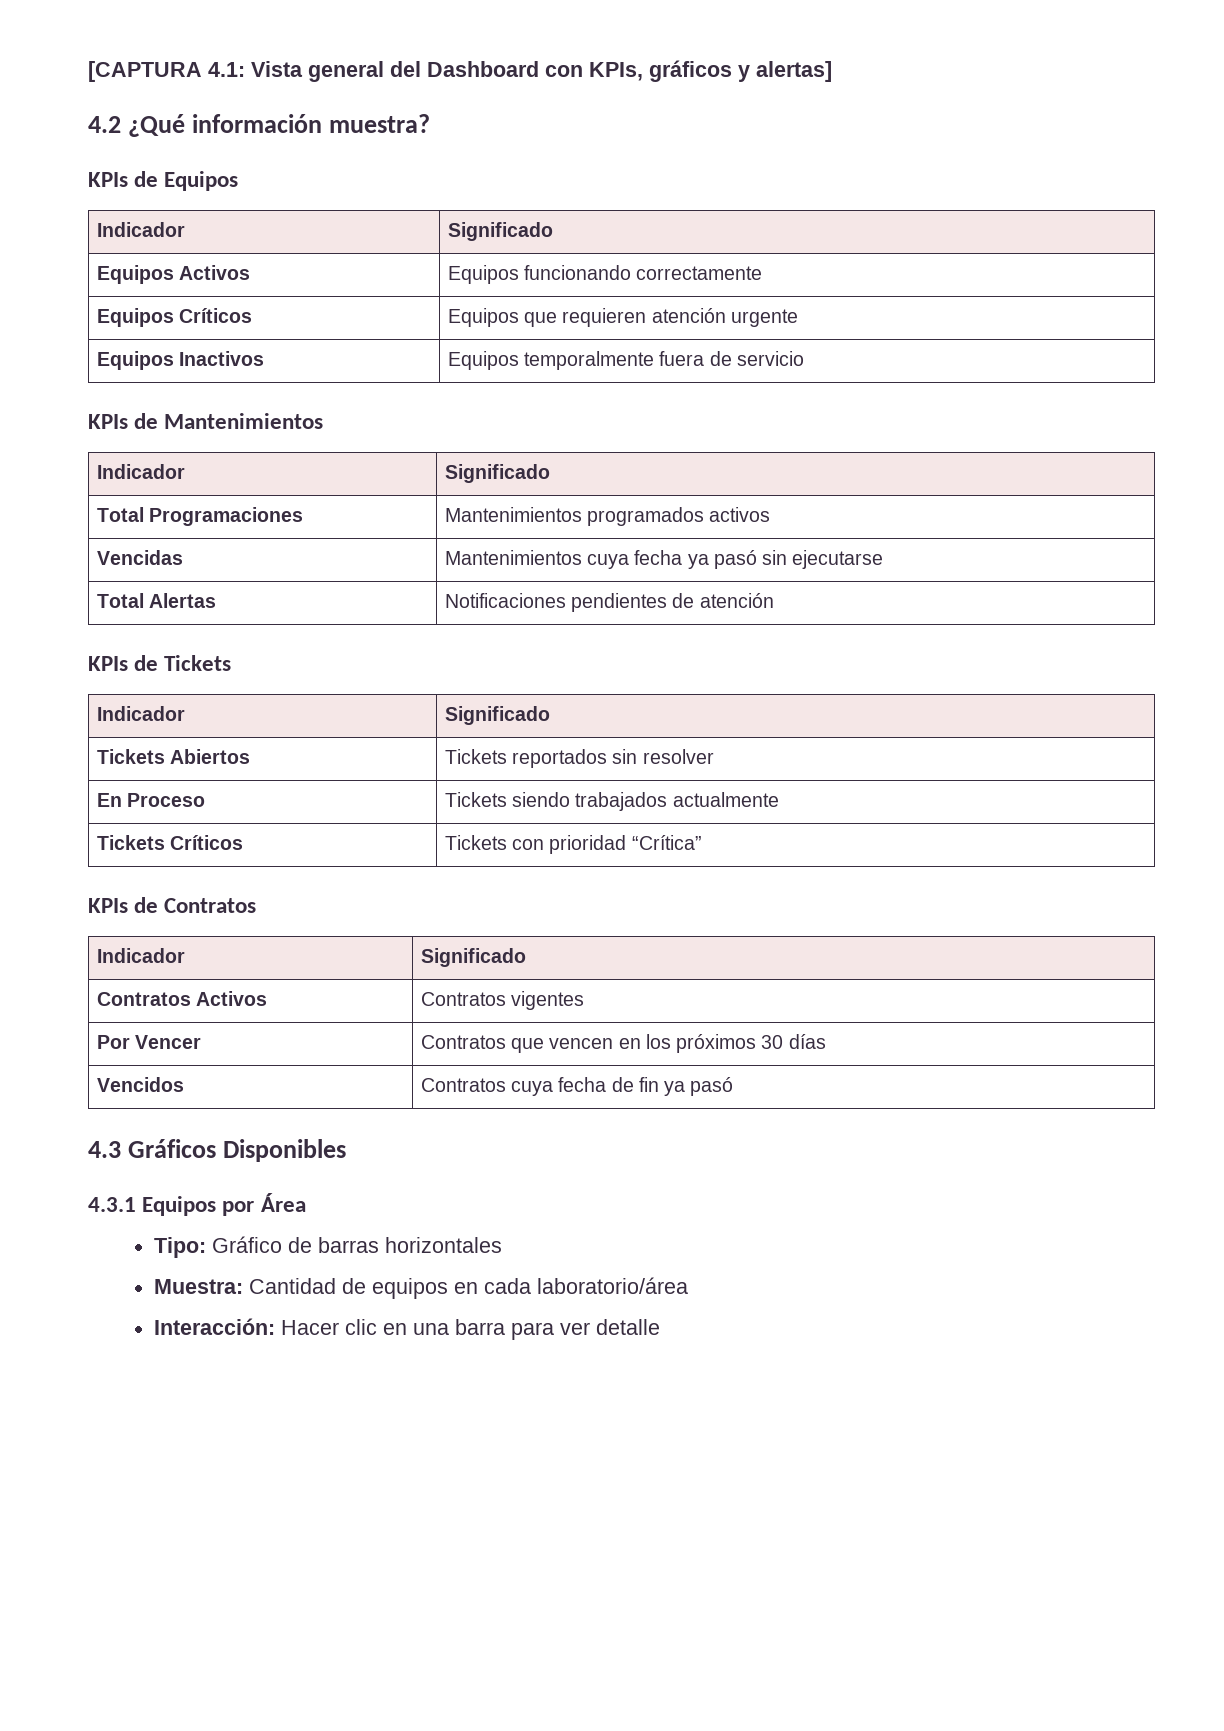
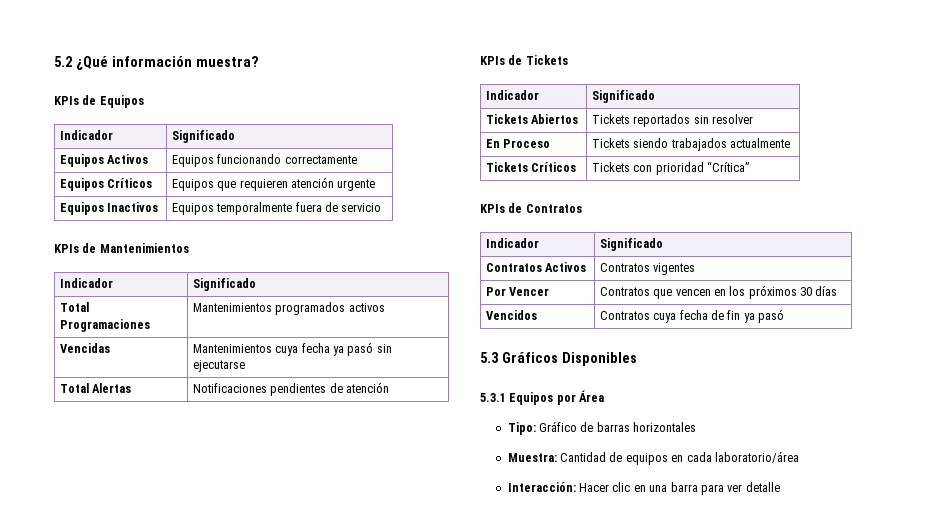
- [CAPTURA 4.1: Vista general del Dashboard con KPIs, gráficos y alertas]
- 4.2 ¿Qué información muestra?
+ 5.2 ¿Qué información muestra?
- 4.3 Gráficos Disponibles
+ 5.3 Gráficos Disponibles
- 4.3.1 Equipos por Área
+ 5.3.1 Equipos por Área

